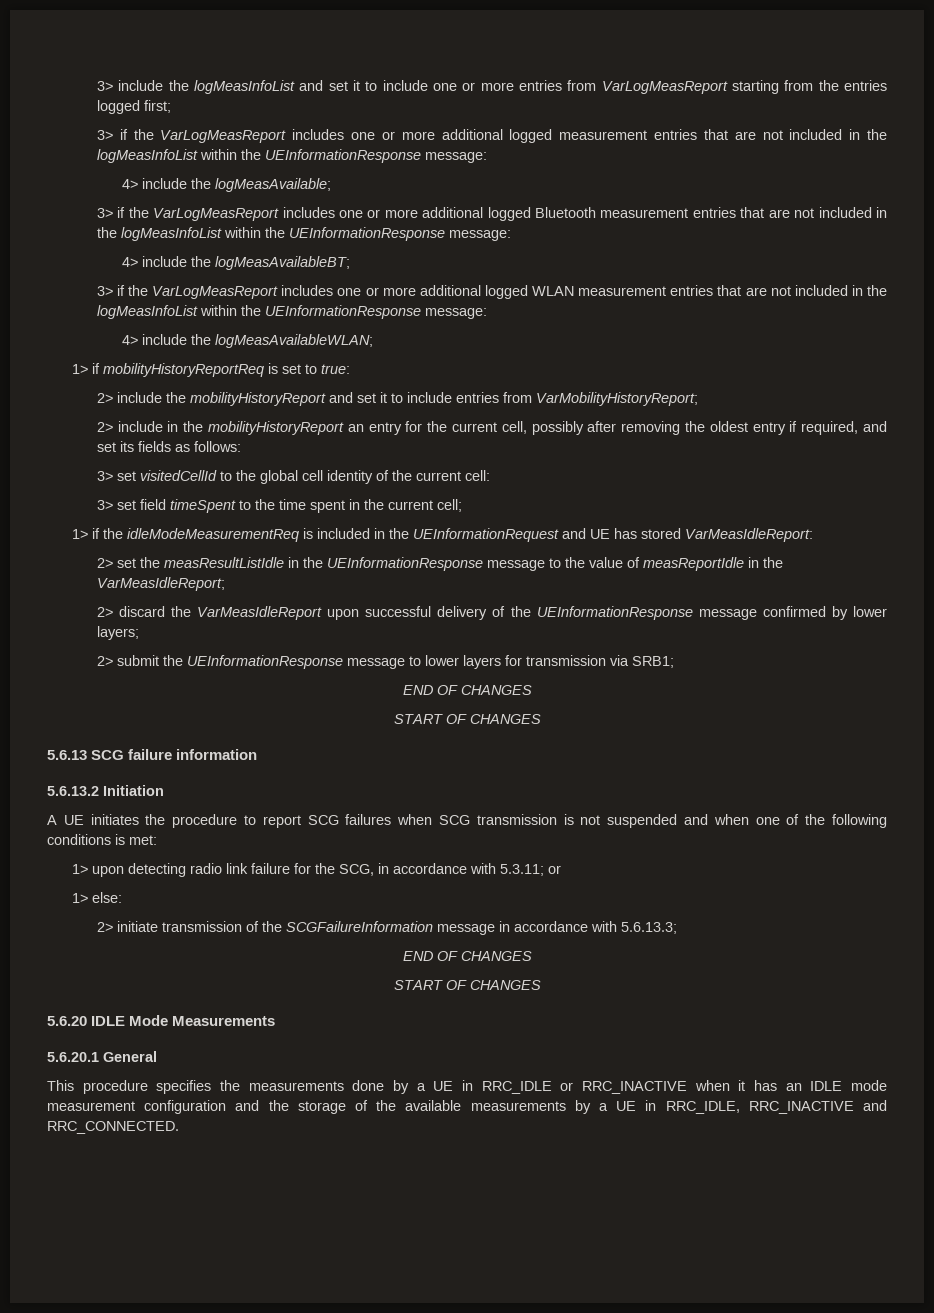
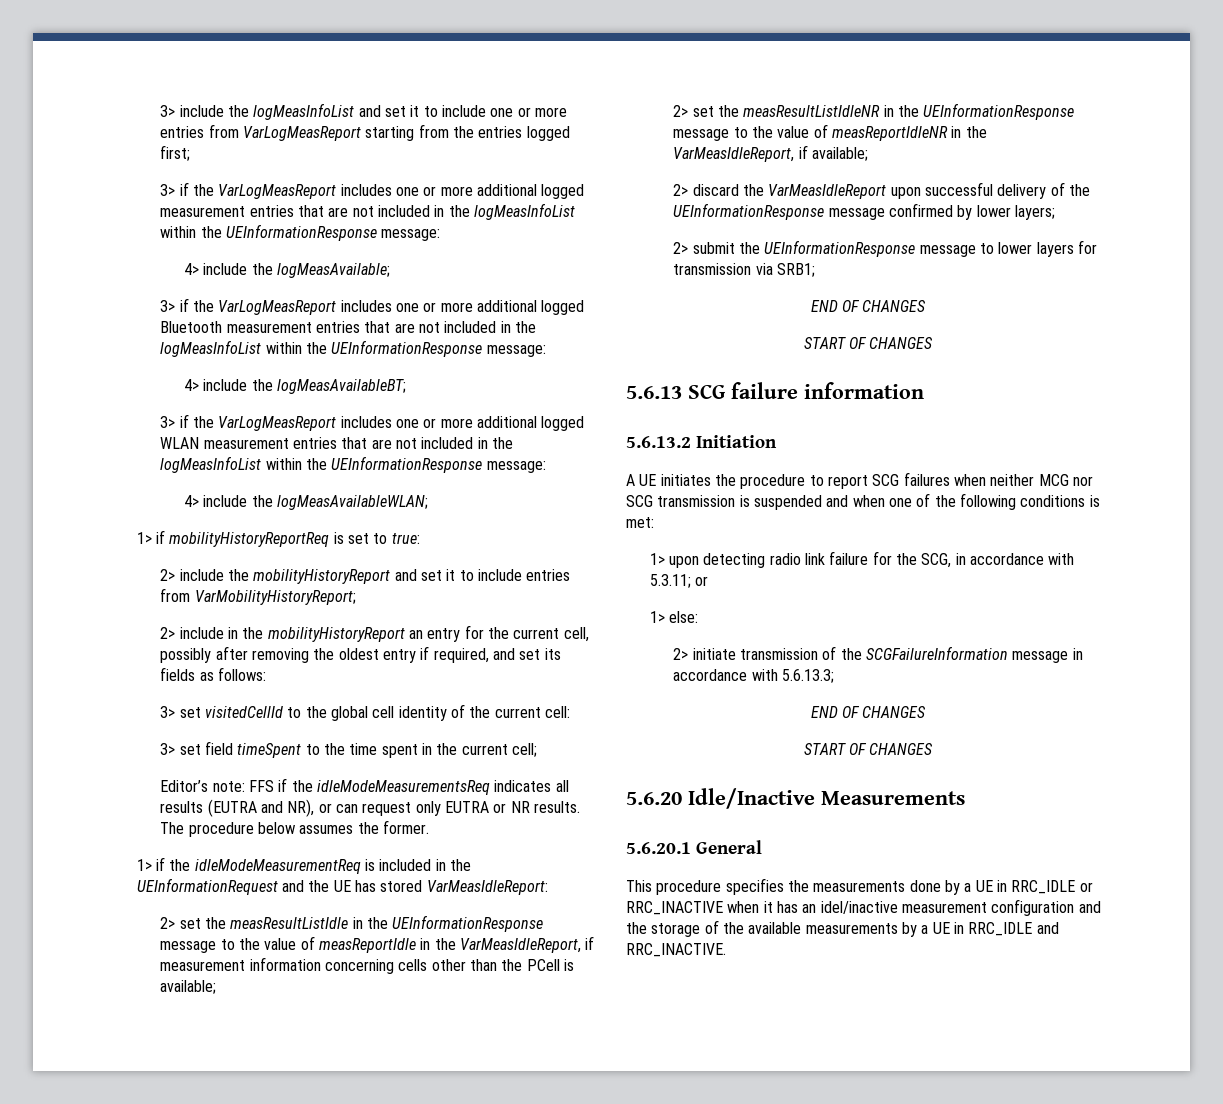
+ Editor’s note: FFS if the idleModeMeasurementsReq indicates all results (EUTRA and NR), or can request only EUTRA or NR results. The procedure below assumes the former.
- 1> if the idleModeMeasurementReq is included in the UEInformationRequest and UE has stored VarMeasIdleReport:
+ 1> if the idleModeMeasurementReq is included in the UEInformationRequest and the UE has stored VarMeasIdleReport:
- 2> set the measResultListIdle in the UEInformationResponse message to the value of measReportIdle in the VarMeasIdleReport;
+ 2> set the measResultListIdle in the UEInformationResponse message to the value of measReportIdle in the VarMeasIdleReport, if measurement information concerning cells other than the PCell is available;
+ 2> set the measResultListIdleNR in the UEInformationResponse message to the value of measReportIdleNR in the VarMeasIdleReport, if available;
- A UE initiates the procedure to report SCG failures when SCG transmission is not suspended and when one of the following conditions is met:
+ A UE initiates the procedure to report SCG failures when neither MCG nor SCG transmission is suspended and when one of the following conditions is met:
- 5.6.20 IDLE Mode Measurements
+ 5.6.20 Idle/Inactive Measurements
- This procedure specifies the measurements done by a UE in RRC_IDLE or RRC_INACTIVE when it has an IDLE mode measurement configuration and the storage of the available measurements by a UE in RRC_IDLE, RRC_INACTIVE and RRC_CONNECTED.
+ This procedure specifies the measurements done by a UE in RRC_IDLE or RRC_INACTIVE when it has an idel/inactive measurement configuration and the storage of the available measurements by a UE in RRC_IDLE and RRC_INACTIVE.

